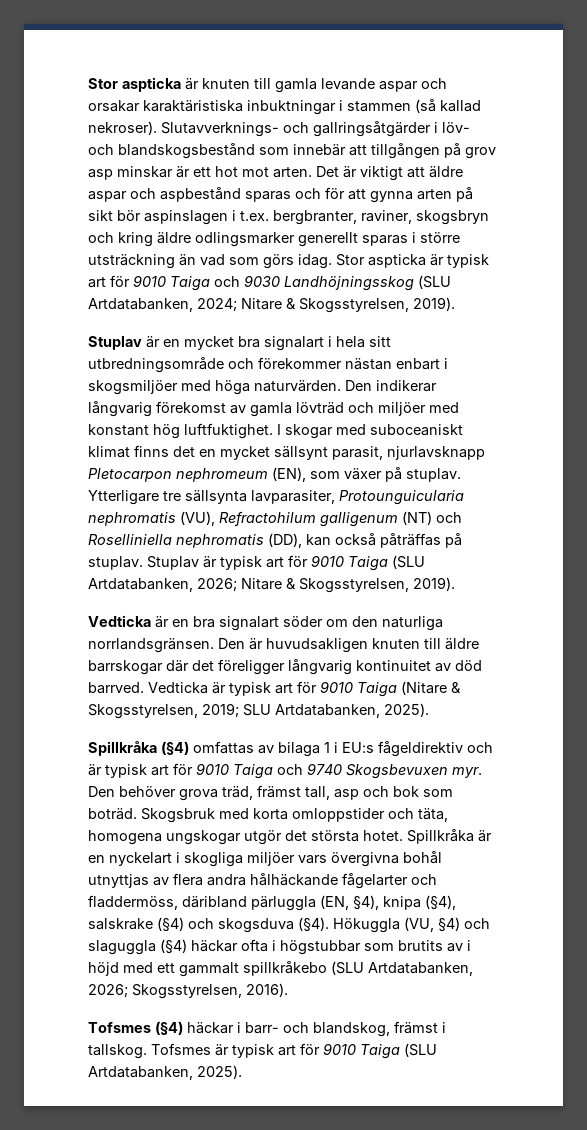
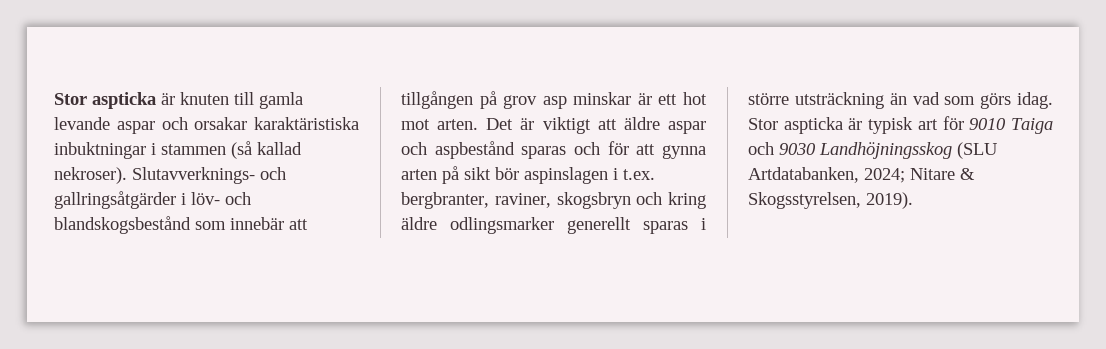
- Stuplav är en mycket bra signalart i hela sitt utbredningsområde och förekommer nästan enbart i skogsmiljöer med höga naturvärden. Den indikerar långvarig förekomst av gamla lövträd och miljöer med konstant hög luftfuktighet. I skogar med suboceaniskt klimat finns det en mycket sällsynt parasit, njurlavsknapp Pletocarpon nephromeum (EN), som växer på stuplav. Ytterligare tre sällsynta lavparasiter, Protounguicularia nephromatis (VU), Refractohilum galligenum (NT) och Roselliniella nephromatis (DD), kan också påträffas på stuplav. Stuplav är typisk art för 9010 Taiga (SLU Artdatabanken, 2026; Nitare & Skogsstyrelsen, 2019).
- Vedticka är en bra signalart söder om den naturliga norrlandsgränsen. Den är huvudsakligen knuten till äldre barrskogar där det föreligger långvarig kontinuitet av död barrved. Vedticka är typisk art för 9010 Taiga (Nitare & Skogsstyrelsen, 2019; SLU Artdatabanken, 2025).
- Spillkråka (§4) omfattas av bilaga 1 i EU:s fågeldirektiv och är typisk art för 9010 Taiga och 9740 Skogsbevuxen myr. Den behöver grova träd, främst tall, asp och bok som boträd. Skogsbruk med korta omloppstider och täta, homogena ungskogar utgör det största hotet. Spillkråka är en nyckelart i skogliga miljöer vars övergivna bohål utnyttjas av flera andra hålhäckande fågelarter och fladdermöss, däribland pärluggla (EN, §4), knipa (§4), salskrake (§4) och skogsduva (§4). Hökuggla (VU, §4) och slaguggla (§4) häckar ofta i högstubbar som brutits av i höjd med ett gammalt spillkråkebo (SLU Artdatabanken, 2026; Skogsstyrelsen, 2016).
- Tofsmes (§4) häckar i barr- och blandskog, främst i tallskog. Tofsmes är typisk art för 9010 Taiga (SLU Artdatabanken, 2025).

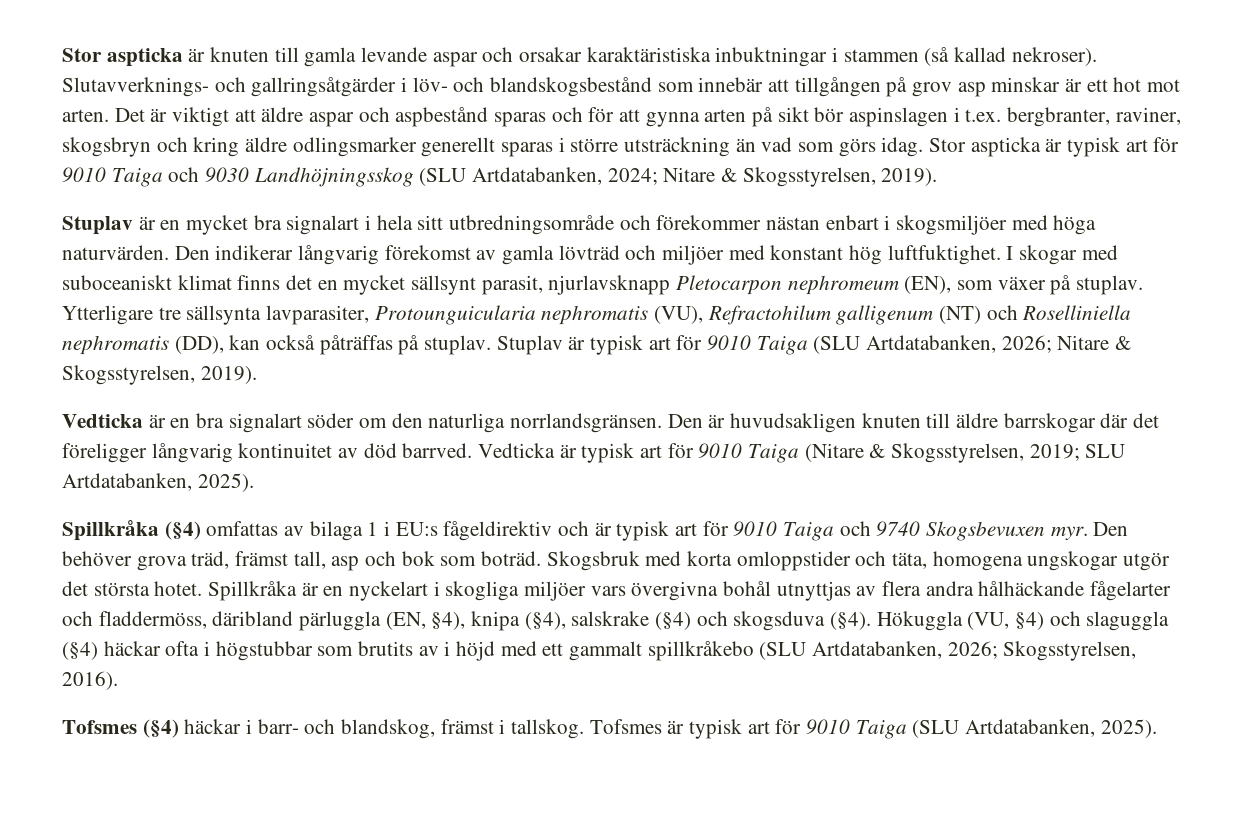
+ Stuplav är en mycket bra signalart i hela sitt utbredningsområde och förekommer nästan enbart i skogsmiljöer med höga naturvärden. Den indikerar långvarig förekomst av gamla lövträd och miljöer med konstant hög luftfuktighet. I skogar med suboceaniskt klimat finns det en mycket sällsynt parasit, njurlavsknapp Pletocarpon nephromeum (EN), som växer på stuplav. Ytterligare tre sällsynta lavparasiter, Protounguicularia nephromatis (VU), Refractohilum galligenum (NT) och Roselliniella nephromatis (DD), kan också påträffas på stuplav. Stuplav är typisk art för 9010 Taiga (SLU Artdatabanken, 2026; Nitare & Skogsstyrelsen, 2019).
+ Vedticka är en bra signalart söder om den naturliga norrlandsgränsen. Den är huvudsakligen knuten till äldre barrskogar där det föreligger långvarig kontinuitet av död barrved. Vedticka är typisk art för 9010 Taiga (Nitare & Skogsstyrelsen, 2019; SLU Artdatabanken, 2025).
+ Spillkråka (§4) omfattas av bilaga 1 i EU:s fågeldirektiv och är typisk art för 9010 Taiga och 9740 Skogsbevuxen myr. Den behöver grova träd, främst tall, asp och bok som boträd. Skogsbruk med korta omloppstider och täta, homogena ungskogar utgör det största hotet. Spillkråka är en nyckelart i skogliga miljöer vars övergivna bohål utnyttjas av flera andra hålhäckande fågelarter och fladdermöss, däribland pärluggla (EN, §4), knipa (§4), salskrake (§4) och skogsduva (§4). Hökuggla (VU, §4) och slaguggla (§4) häckar ofta i högstubbar som brutits av i höjd med ett gammalt spillkråkebo (SLU Artdatabanken, 2026; Skogsstyrelsen, 2016).
+ Tofsmes (§4) häckar i barr- och blandskog, främst i tallskog. Tofsmes är typisk art för 9010 Taiga (SLU Artdatabanken, 2025).

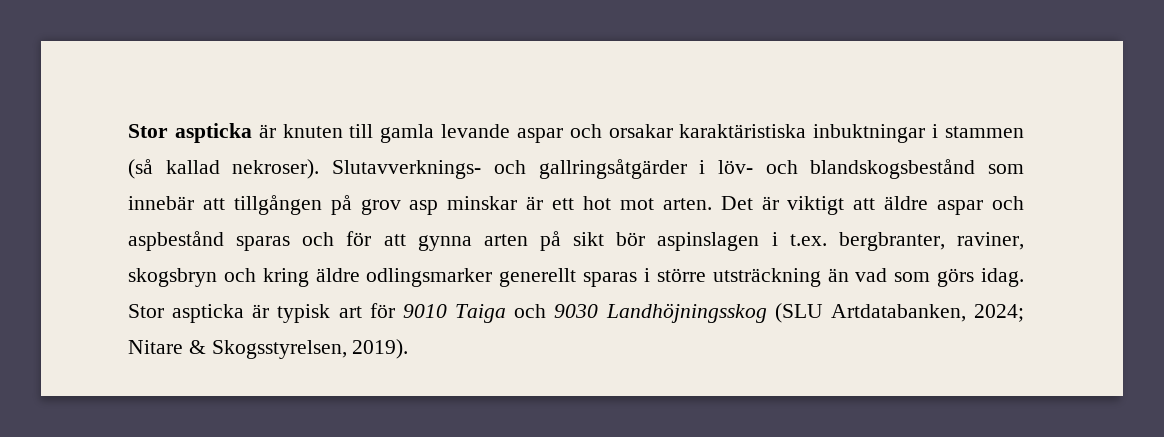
- Stuplav är en mycket bra signalart i hela sitt utbredningsområde och förekommer nästan enbart i skogsmiljöer med höga naturvärden. Den indikerar långvarig förekomst av gamla lövträd och miljöer med konstant hög luftfuktighet. I skogar med suboceaniskt klimat finns det en mycket sällsynt parasit, njurlavsknapp Pletocarpon nephromeum (EN), som växer på stuplav. Ytterligare tre sällsynta lavparasiter, Protounguicularia nephromatis (VU), Refractohilum galligenum (NT) och Roselliniella nephromatis (DD), kan också påträffas på stuplav. Stuplav är typisk art för 9010 Taiga (SLU Artdatabanken, 2026; Nitare & Skogsstyrelsen, 2019).
- Vedticka är en bra signalart söder om den naturliga norrlandsgränsen. Den är huvudsakligen knuten till äldre barrskogar där det föreligger långvarig kontinuitet av död barrved. Vedticka är typisk art för 9010 Taiga (Nitare & Skogsstyrelsen, 2019; SLU Artdatabanken, 2025).
- Spillkråka (§4) omfattas av bilaga 1 i EU:s fågeldirektiv och är typisk art för 9010 Taiga och 9740 Skogsbevuxen myr. Den behöver grova träd, främst tall, asp och bok som boträd. Skogsbruk med korta omloppstider och täta, homogena ungskogar utgör det största hotet. Spillkråka är en nyckelart i skogliga miljöer vars övergivna bohål utnyttjas av flera andra hålhäckande fågelarter och fladdermöss, däribland pärluggla (EN, §4), knipa (§4), salskrake (§4) och skogsduva (§4). Hökuggla (VU, §4) och slaguggla (§4) häckar ofta i högstubbar som brutits av i höjd med ett gammalt spillkråkebo (SLU Artdatabanken, 2026; Skogsstyrelsen, 2016).
- Tofsmes (§4) häckar i barr- och blandskog, främst i tallskog. Tofsmes är typisk art för 9010 Taiga (SLU Artdatabanken, 2025).

